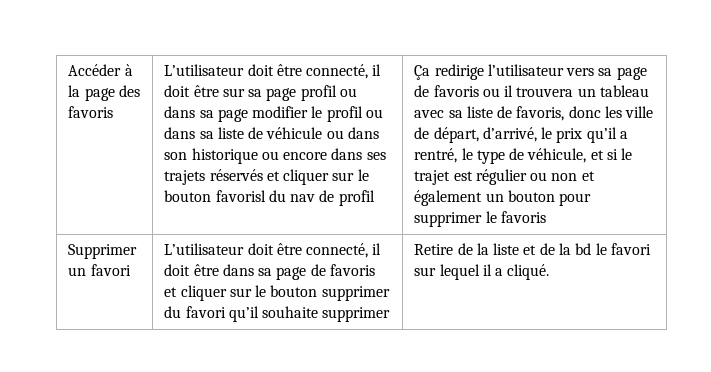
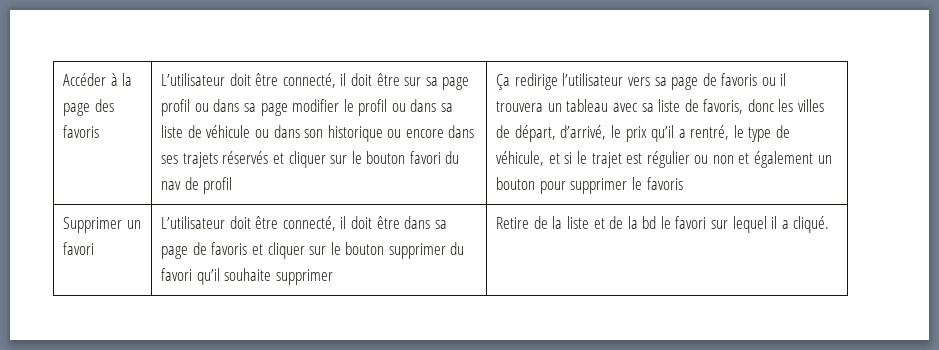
- L’utilisateur doit être connecté, il doit être sur sa page profil ou dans sa page modifier le profil ou dans sa liste de véhicule ou dans son historique ou encore dans ses trajets réservés et cliquer sur le bouton favorisl du nav de profil
+ L’utilisateur doit être connecté, il doit être sur sa page profil ou dans sa page modifier le profil ou dans sa liste de véhicule ou dans son historique ou encore dans ses trajets réservés et cliquer sur le bouton favori du nav de profil
- Ça redirige l’utilisateur vers sa page de favoris ou il trouvera un tableau avec sa liste de favoris, donc les ville de départ, d’arrivé, le prix qu’il a rentré, le type de véhicule, et si le trajet est régulier ou non et également un bouton pour supprimer le favoris
+ Ça redirige l’utilisateur vers sa page de favoris ou il trouvera un tableau avec sa liste de favoris, donc les villes de départ, d’arrivé, le prix qu’il a rentré, le type de véhicule, et si le trajet est régulier ou non et également un bouton pour supprimer le favoris

